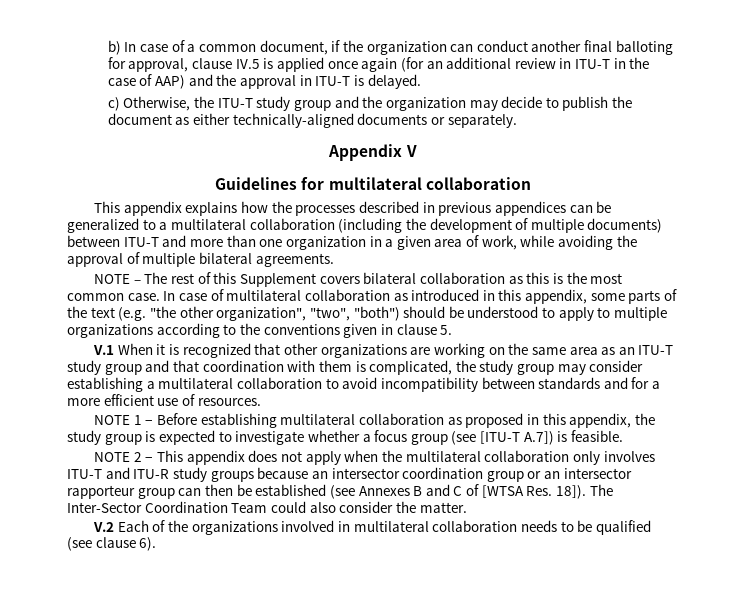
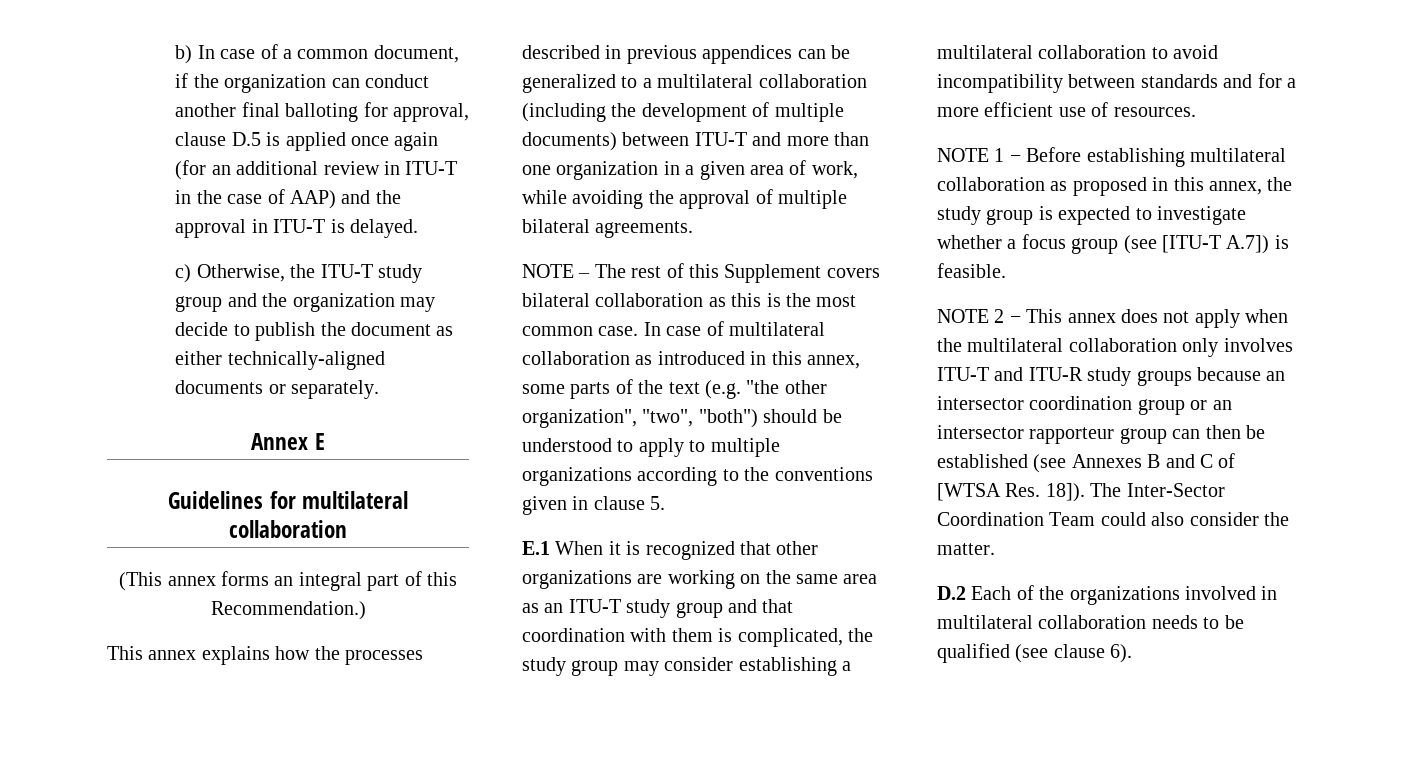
- b) In case of a common document, if the organization can conduct another final balloting for approval, clause IV.5 is applied once again (for an additional review in ITU-T in the case of AAP) and the approval in ITU-T is delayed.
+ b) In case of a common document, if the organization can conduct another final balloting for approval, clause D.5 is applied once again (for an additional review in ITU-T in the case of AAP) and the approval in ITU-T is delayed.
- Appendix V
+ Annex E
- This appendix explains how the processes described in previous appendices can be generalized to a multilateral collaboration (including the development of multiple documents) between ITU-T and more than one organization in a given area of work, while avoiding the approval of multiple bilateral agreements.
+ (This annex forms an integral part of this Recommendation.)
+ This annex explains how the processes described in previous appendices can be generalized to a multilateral collaboration (including the development of multiple documents) between ITU-T and more than one organization in a given area of work, while avoiding the approval of multiple bilateral agreements.
- In case of multilateral collaboration as introduced in this appendix, some parts of the text (e.g. "the other organization", "two", "both") should be understood to apply to multiple organizations according to the conventions given in clause 5.
+ In case of multilateral collaboration as introduced in this annex, some parts of the text (e.g. "the other organization", "two", "both") should be understood to apply to multiple organizations according to the conventions given in clause 5.
- V.1 When it is recognized that other organizations are working on the same area as an ITU-T study group and that coordination with them is complicated, the study group may consider establishing a multilateral collaboration to avoid incompatibility between standards and for a more efficient use of resources.
+ E.1 When it is recognized that other organizations are working on the same area as an ITU-T study group and that coordination with them is complicated, the study group may consider establishing a multilateral collaboration to avoid incompatibility between standards and for a more efficient use of resources.
- NOTE 1 − Before establishing multilateral collaboration as proposed in this appendix, the study group is expected to investigate whether a focus group (see [ITU-T A.7]) is feasible.
+ NOTE 1 − Before establishing multilateral collaboration as proposed in this annex, the study group is expected to investigate whether a focus group (see [ITU-T A.7]) is feasible.
- NOTE 2 − This appendix does not apply when the multilateral collaboration only involves ITU-T and ITU-R study groups because an intersector coordination group or an intersector rapporteur group can then be established (see Annexes B and C of [WTSA Res. 18]).
+ NOTE 2 − This annex does not apply when the multilateral collaboration only involves ITU-T and ITU-R study groups because an intersector coordination group or an intersector rapporteur group can then be established (see Annexes B and C of [WTSA Res. 18]).
- V.2 Each of the organizations involved in multilateral collaboration needs to be qualified (see clause 6).
+ D.2 Each of the organizations involved in multilateral collaboration needs to be qualified (see clause 6).

